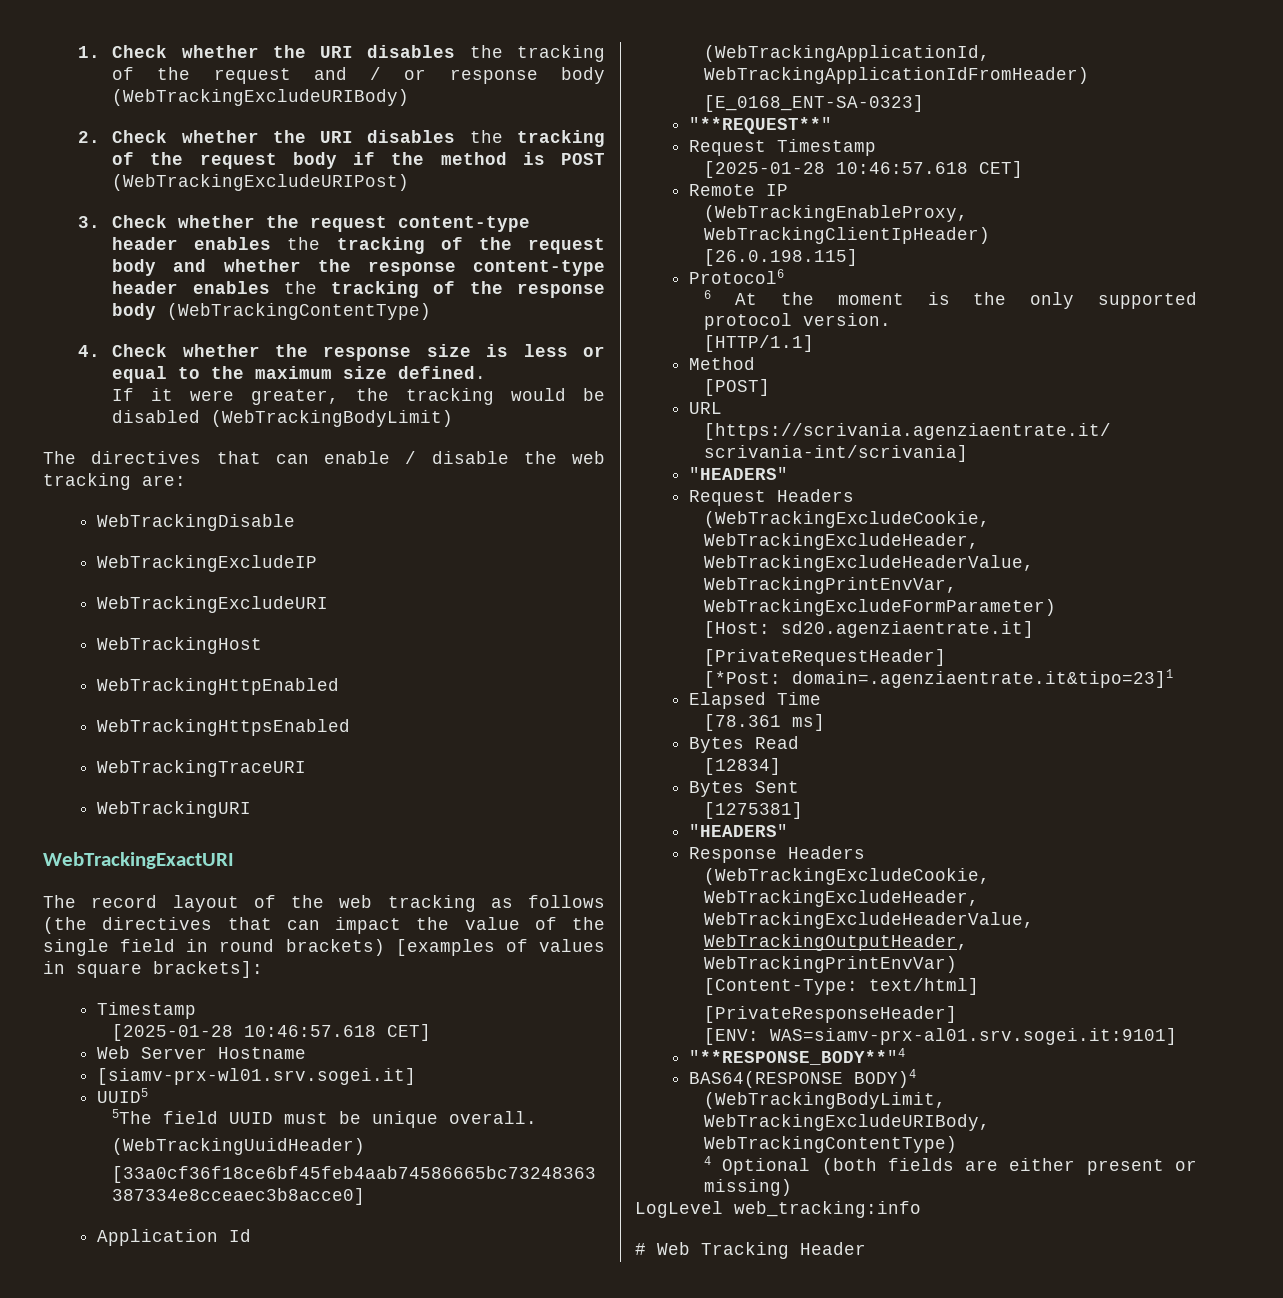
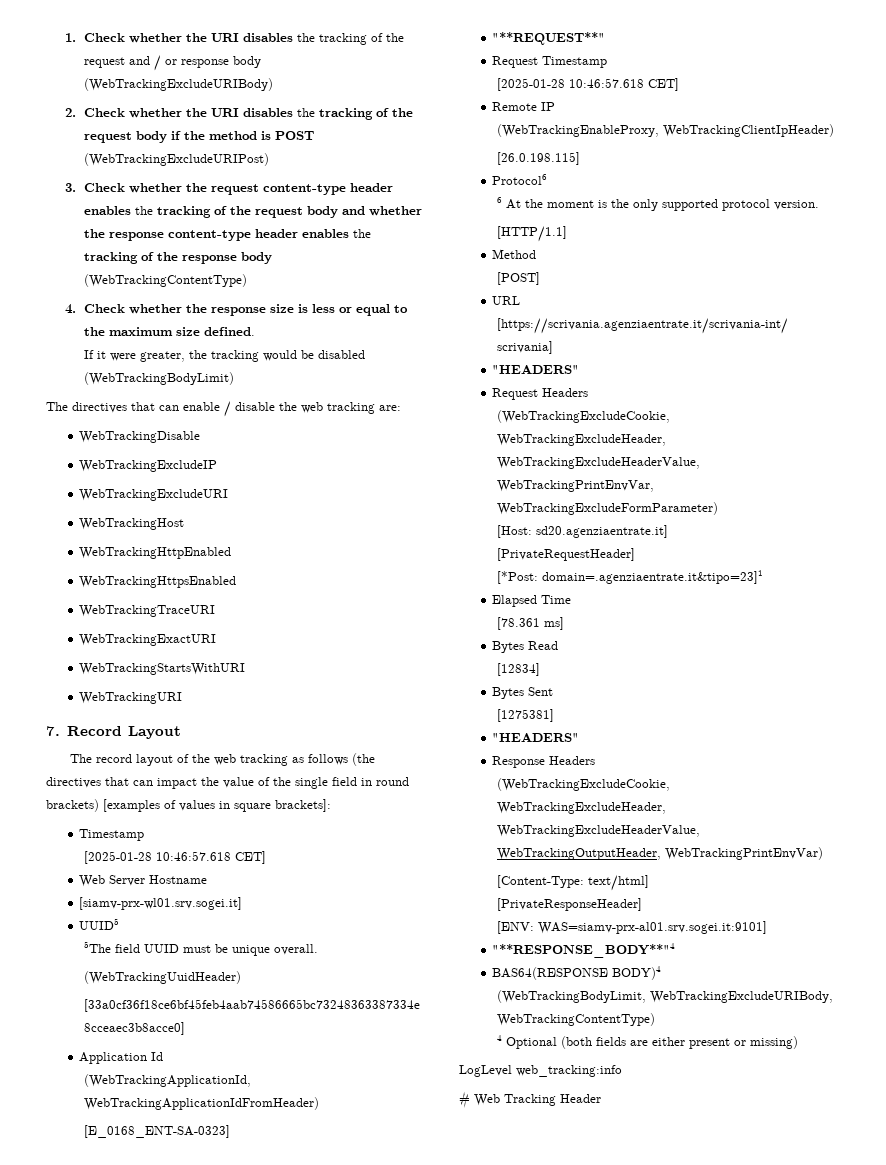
+ WebTrackingExactURI
+ WebTrackingStartsWithURI
- WebTrackingExactURI
+ 7. Record Layout

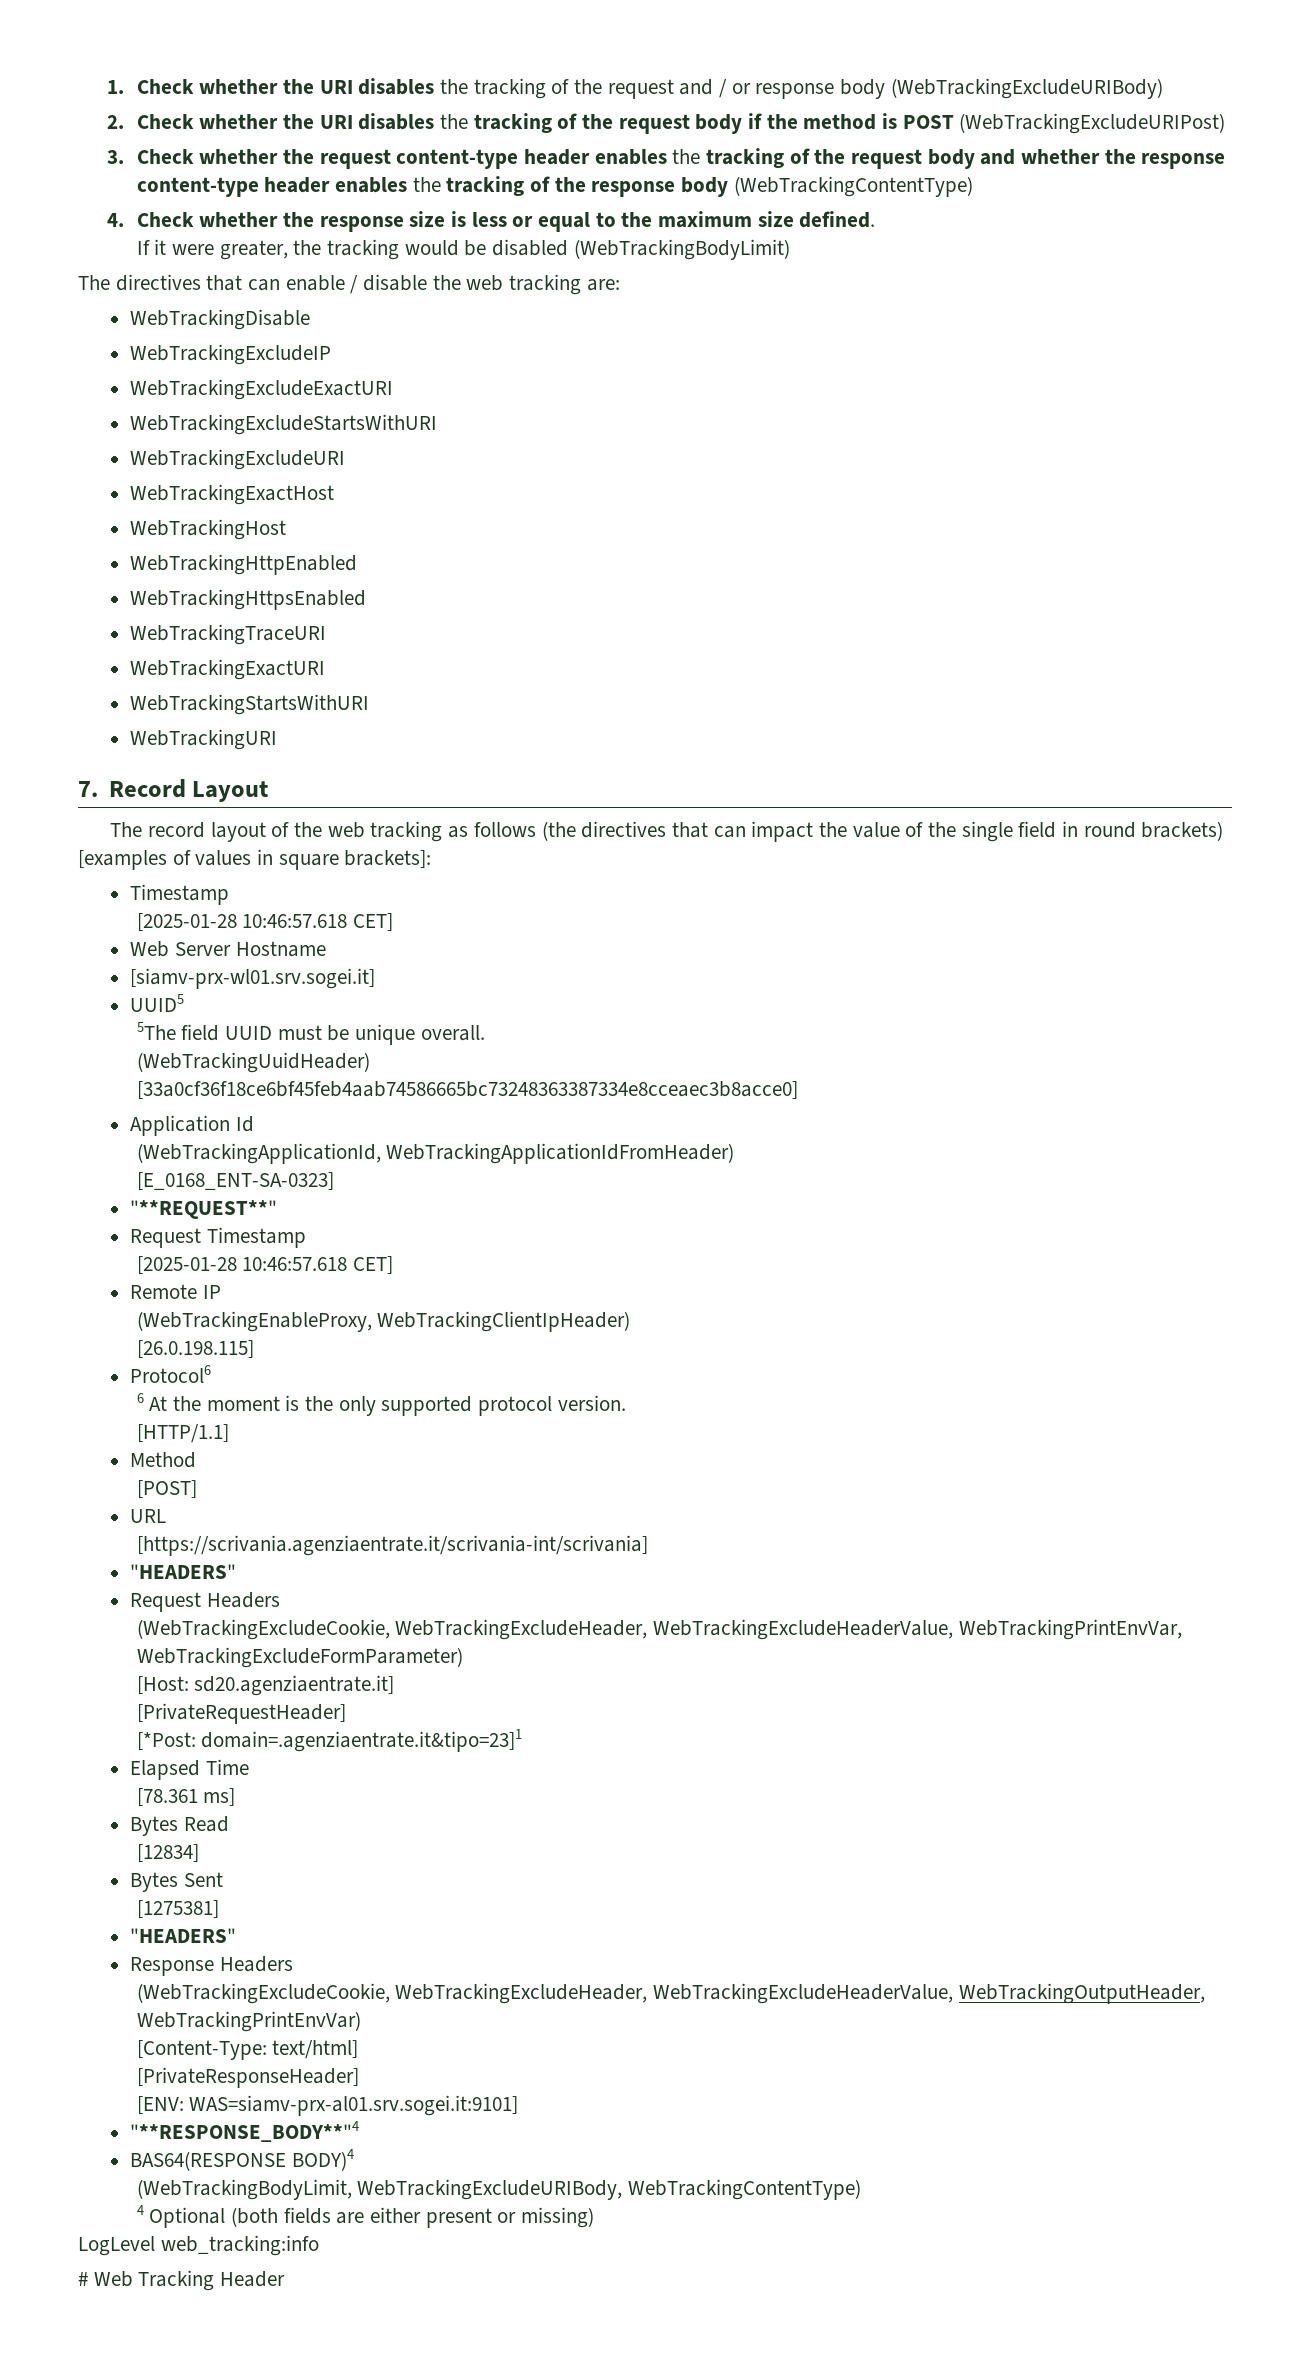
+ WebTrackingExcludeExactURI
+ WebTrackingExcludeStartsWithURI
+ WebTrackingExactHost

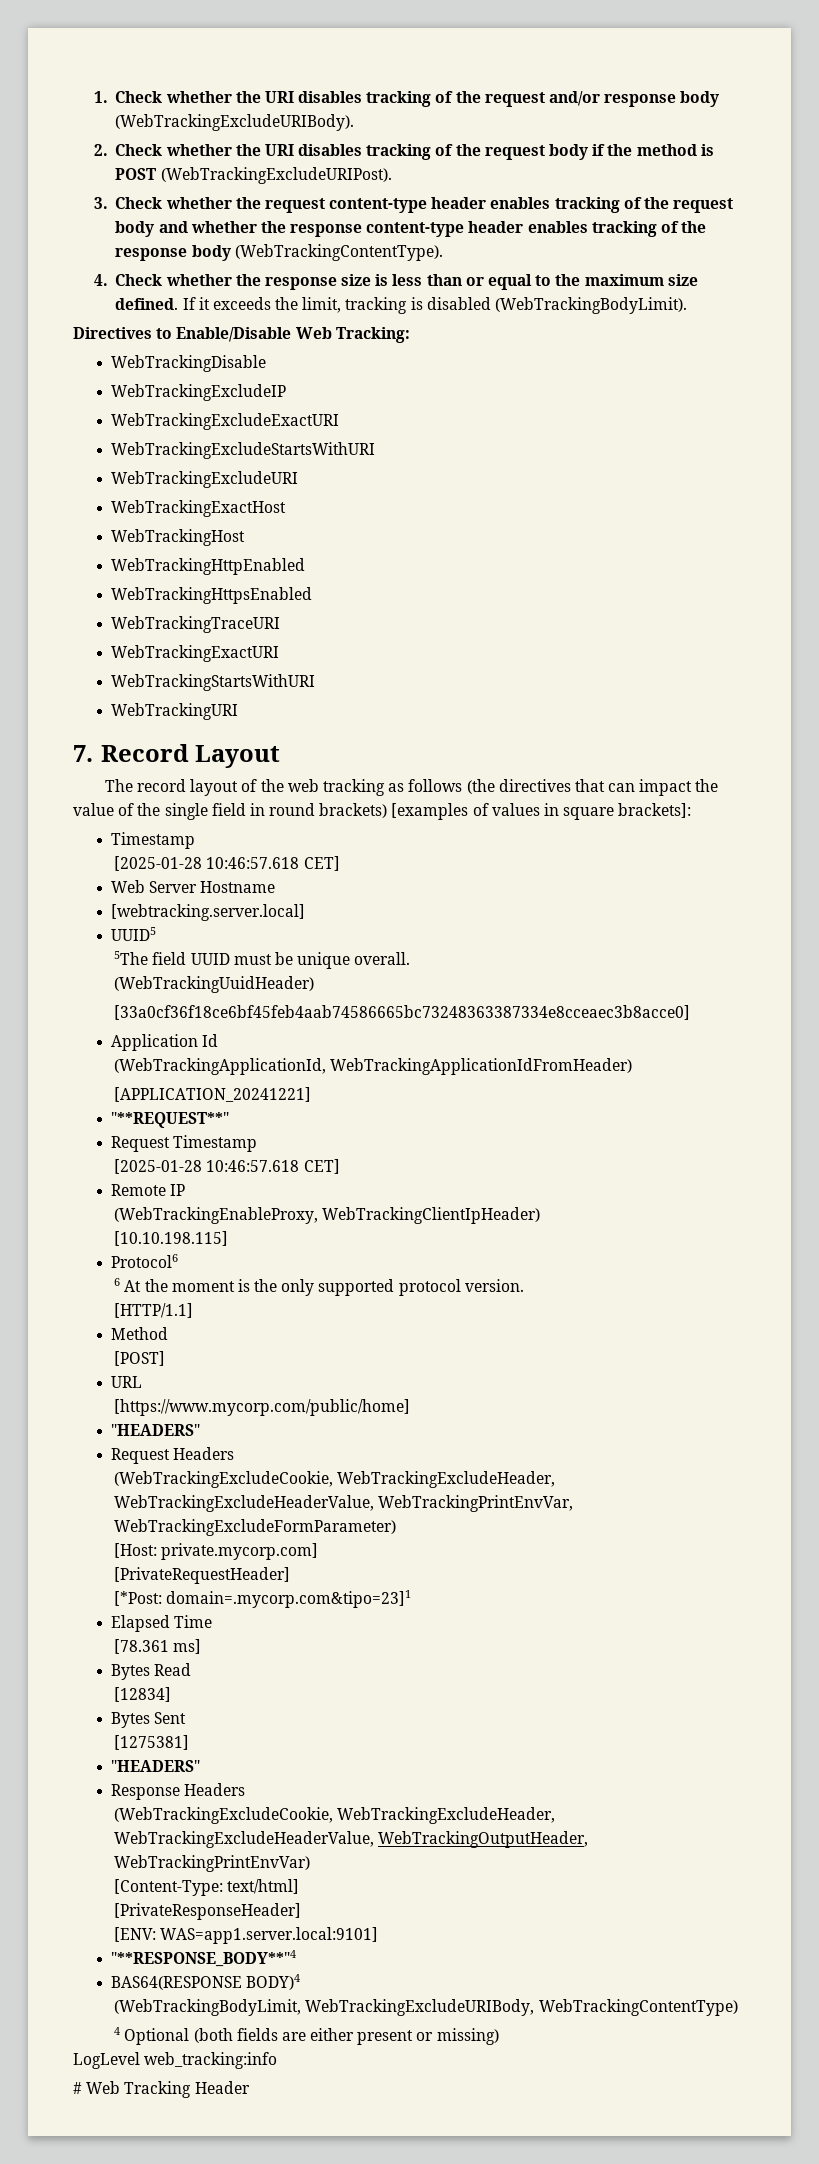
- 1. Check whether the URI disables the tracking of the request and / or response body (WebTrackingExcludeURIBody)
+ 1. Check whether the URI disables tracking of the request and/or response body (WebTrackingExcludeURIBody).
- 2. Check whether the URI disables the tracking of the request body if the method is POST (WebTrackingExcludeURIPost)
+ 2. Check whether the URI disables tracking of the request body if the method is POST (WebTrackingExcludeURIPost).
- 3. Check whether the request content-type header enables the tracking of the request body and whether the response content-type header enables the tracking of the response body (WebTrackingContentType)
+ 3. Check whether the request content-type header enables tracking of the request body and whether the response content-type header enables tracking of the response body (WebTrackingContentType).
- 4. Check whether the response size is less or equal to the maximum size defined.
- If it were greater, the tracking would be disabled (WebTrackingBodyLimit)
- The directives that can enable / disable the web tracking are:
+ 4. Check whether the response size is less than or equal to the maximum size defined. If it exceeds the limit, tracking is disabled (WebTrackingBodyLimit).
+ Directives to Enable/Disable Web Tracking:
- [siamv-prx-wl01.srv.sogei.it]
+ [webtracking.server.local]
- [E_0168_ENT-SA-0323]
+ [APPLICATION_20241221]
- [26.0.198.115]
+ [10.10.198.115]
- [https://scrivania.agenziaentrate.it/scrivania-int/scrivania]
+ [https://www.mycorp.com/public/home]
- [Host: sd20.agenziaentrate.it]
+ [Host: private.mycorp.com]
- [*Post: domain=.agenziaentrate.it&tipo=23]1
+ [*Post: domain=.mycorp.com&tipo=23]1
- [ENV: WAS=siamv-prx-al01.srv.sogei.it:9101]
+ [ENV: WAS=app1.server.local:9101]

